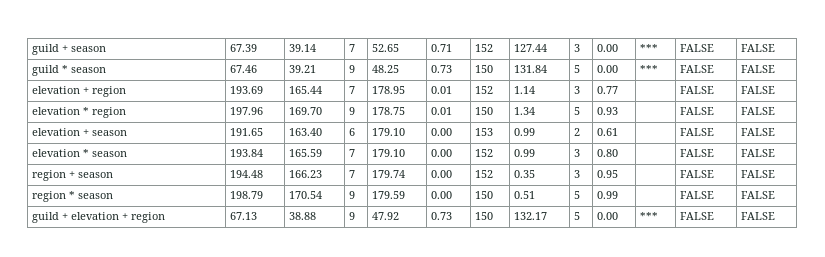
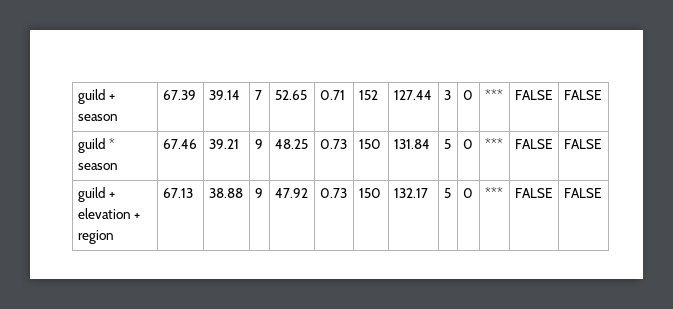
- guild + season | 67.39 | 39.14 | 7 | 52.65 | 0.71 | 152 | 127.44 | 3 | 0.00 | *** | FALSE | FALSE
+ guild + season | 67.39 | 39.14 | 7 | 52.65 | 0.71 | 152 | 127.44 | 3 | 0 | *** | FALSE | FALSE
- guild * season | 67.46 | 39.21 | 9 | 48.25 | 0.73 | 150 | 131.84 | 5 | 0.00 | *** | FALSE | FALSE
- elevation + region | 193.69 | 165.44 | 7 | 178.95 | 0.01 | 152 | 1.14 | 3 | 0.77 | | FALSE | FALSE
- elevation * region | 197.96 | 169.70 | 9 | 178.75 | 0.01 | 150 | 1.34 | 5 | 0.93 | | FALSE | FALSE
- elevation + season | 191.65 | 163.40 | 6 | 179.10 | 0.00 | 153 | 0.99 | 2 | 0.61 | | FALSE | FALSE
- elevation * season | 193.84 | 165.59 | 7 | 179.10 | 0.00 | 152 | 0.99 | 3 | 0.80 | | FALSE | FALSE
- region + season | 194.48 | 166.23 | 7 | 179.74 | 0.00 | 152 | 0.35 | 3 | 0.95 | | FALSE | FALSE
- region * season | 198.79 | 170.54 | 9 | 179.59 | 0.00 | 150 | 0.51 | 5 | 0.99 | | FALSE | FALSE
+ guild * season | 67.46 | 39.21 | 9 | 48.25 | 0.73 | 150 | 131.84 | 5 | 0 | *** | FALSE | FALSE
- guild + elevation + region | 67.13 | 38.88 | 9 | 47.92 | 0.73 | 150 | 132.17 | 5 | 0.00 | *** | FALSE | FALSE
+ guild + elevation + region | 67.13 | 38.88 | 9 | 47.92 | 0.73 | 150 | 132.17 | 5 | 0 | *** | FALSE | FALSE

